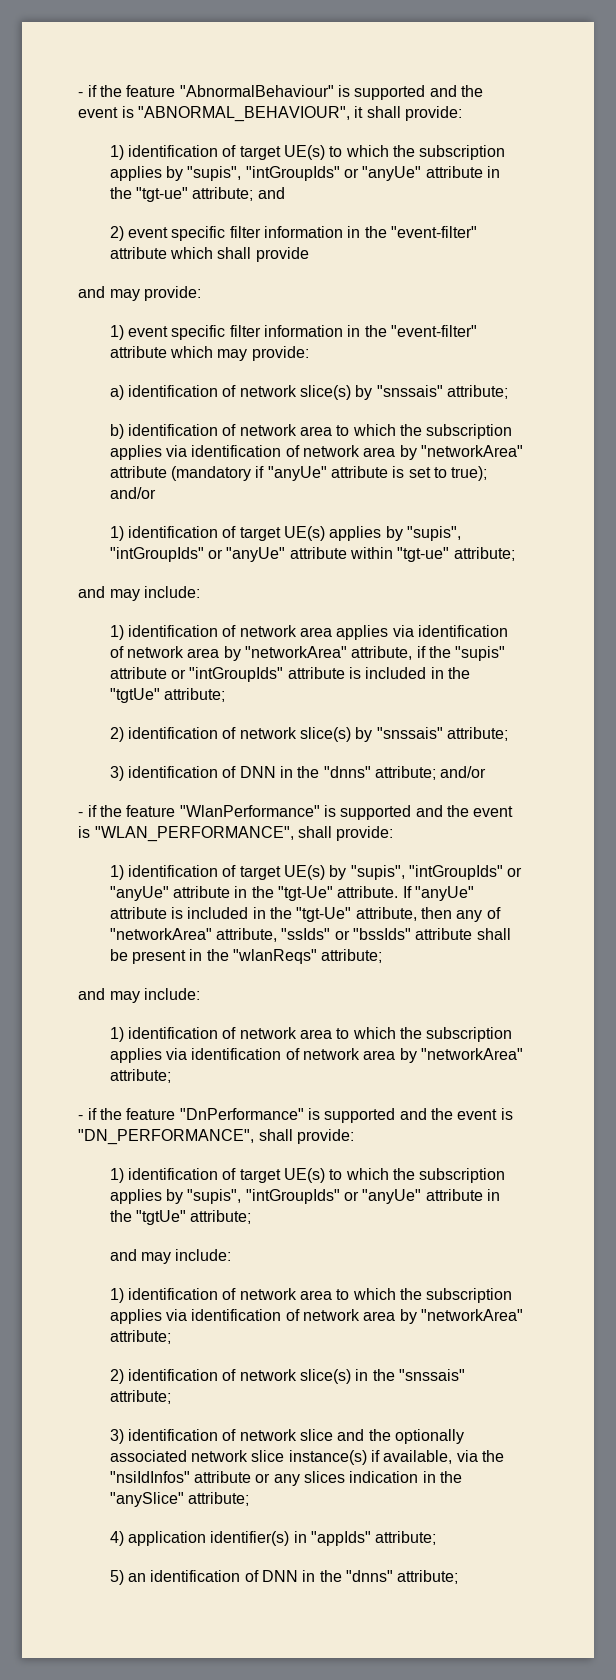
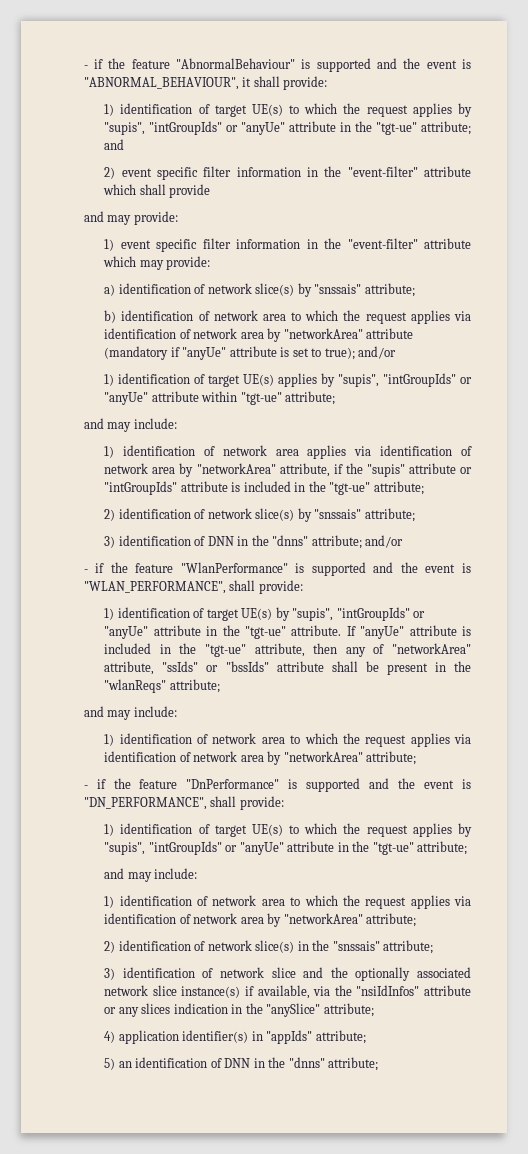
- 1) identification of target UE(s) to which the subscription applies by "supis", "intGroupIds" or "anyUe" attribute in the "tgt-ue" attribute; and
+ 1) identification of target UE(s) to which the request applies by "supis", "intGroupIds" or "anyUe" attribute in the "tgt-ue" attribute; and
- b) identification of network area to which the subscription applies via identification of network area by "networkArea" attribute (mandatory if "anyUe" attribute is set to true); and/or
+ b) identification of network area to which the request applies via identification of network area by "networkArea" attribute (mandatory if "anyUe" attribute is set to true); and/or
- 1) identification of network area applies via identification of network area by "networkArea" attribute, if the "supis" attribute or "intGroupIds" attribute is included in the "tgtUe" attribute;
+ 1) identification of network area applies via identification of network area by "networkArea" attribute, if the "supis" attribute or "intGroupIds" attribute is included in the "tgt-ue" attribute;
- 1) identification of target UE(s) by "supis", "intGroupIds" or "anyUe" attribute in the "tgt-Ue" attribute.
+ 1) identification of target UE(s) by "supis", "intGroupIds" or "anyUe" attribute in the "tgt-ue" attribute.
- If "anyUe" attribute is included in the "tgt-Ue" attribute, then any of "networkArea" attribute, "ssIds" or "bssIds" attribute shall be present in the "wlanReqs" attribute;
+ If "anyUe" attribute is included in the "tgt-ue" attribute, then any of "networkArea" attribute, "ssIds" or "bssIds" attribute shall be present in the "wlanReqs" attribute;
  and may include:
- 1) identification of network area to which the subscription applies via identification of network area by "networkArea" attribute;
+ 1) identification of network area to which the request applies via identification of network area by "networkArea" attribute;
  - if the feature "DnPerformance" is supported and the event is "DN_PERFORMANCE", shall provide:
- 1) identification of target UE(s) to which the subscription applies by "supis", "intGroupIds" or "anyUe" attribute in the "tgtUe" attribute;
+ 1) identification of target UE(s) to which the request applies by "supis", "intGroupIds" or "anyUe" attribute in the "tgt-ue" attribute;
  and may include:
- 1) identification of network area to which the subscription applies via identification of network area by "networkArea" attribute;
+ 1) identification of network area to which the request applies via identification of network area by "networkArea" attribute;

